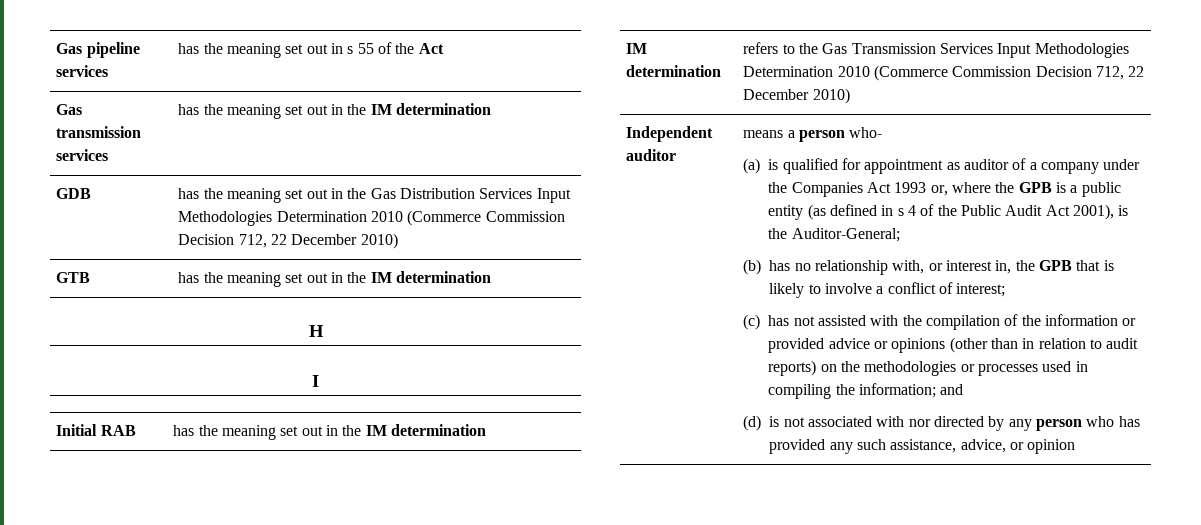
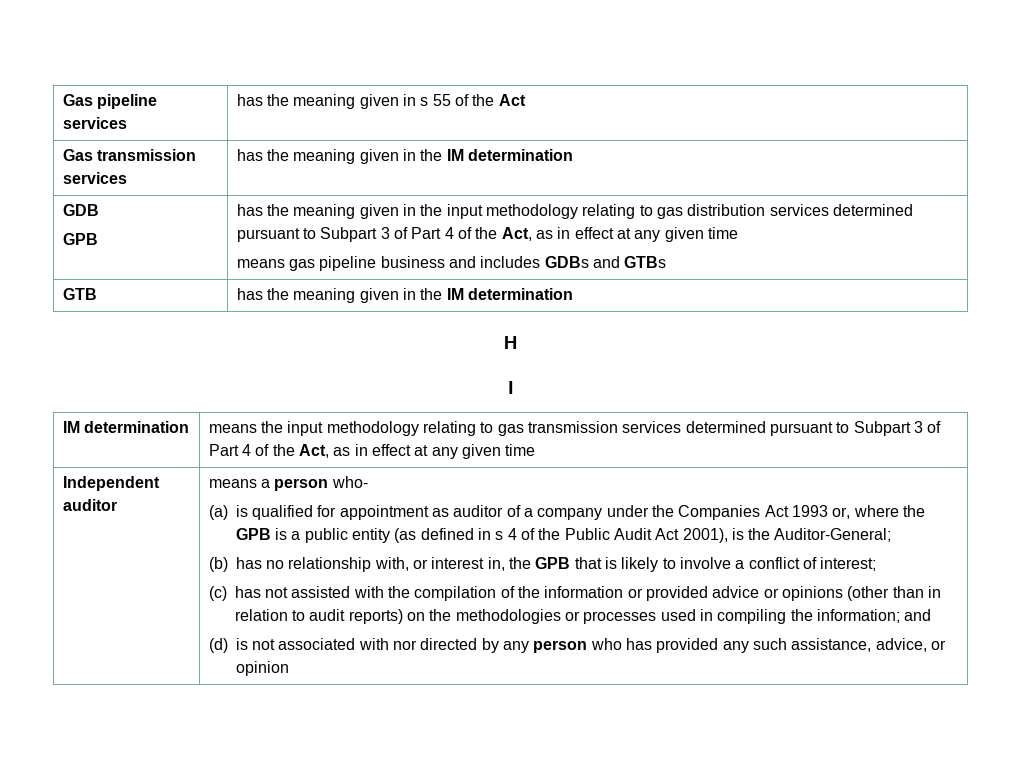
- Gas pipeline services | has the meaning set out in s 55 of the Act
+ Gas pipeline services | has the meaning given in s 55 of the Act
- Gas transmission services | has the meaning set out in the IM determination
+ Gas transmission services | has the meaning given in the IM determination
- has the meaning set out in the Gas Distribution Services Input Methodologies Determination 2010 (Commerce Commission Decision 712, 22 December 2010)
+ GPB | has the meaning given in the input methodology relating to gas distribution services determined pursuant to Subpart 3 of Part 4 of the Act, as in effect at any given time
+ means gas pipeline business and includes GDBs and GTBs
- GTB | has the meaning set out in the IM determination
+ GTB | has the meaning given in the IM determination
- Initial RAB | has the meaning set out in the IM determination
- IM determination | refers to the Gas Transmission Services Input Methodologies Determination 2010 (Commerce Commission Decision 712, 22 December 2010)
+ IM determination | means the input methodology relating to gas transmission services determined pursuant to Subpart 3 of Part 4 of the Act, as in effect at any given time

